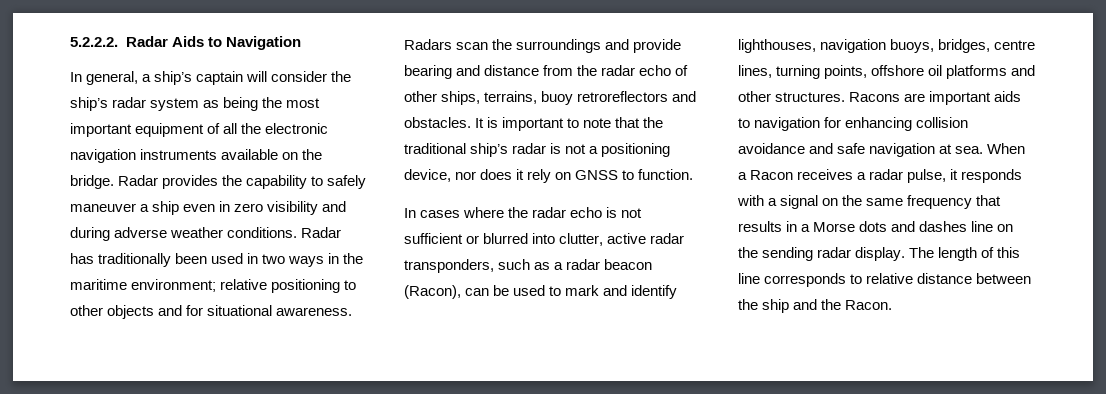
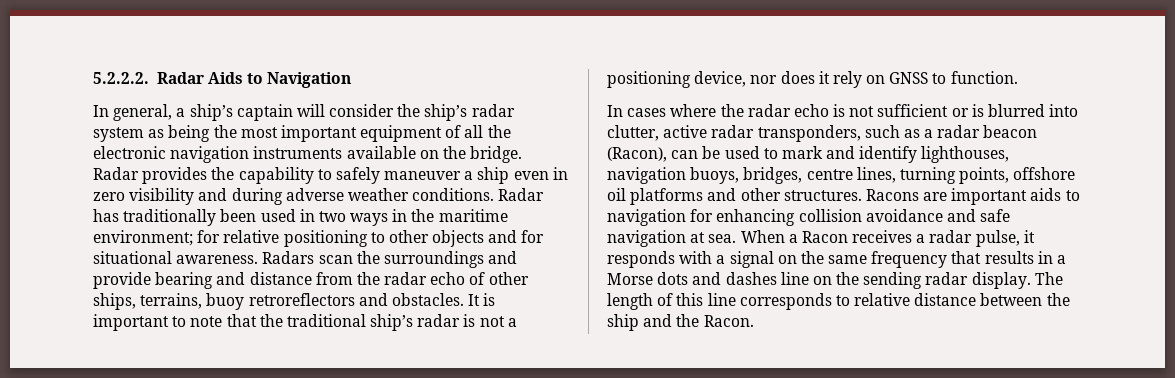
- Radar has traditionally been used in two ways in the maritime environment; relative positioning to other objects and for situational awareness.
+ Radar has traditionally been used in two ways in the maritime environment; for relative positioning to other objects and for situational awareness.
- In cases where the radar echo is not sufficient or blurred into clutter, active radar transponders, such as a radar beacon (Racon), can be used to mark and identify lighthouses, navigation buoys, bridges, centre lines, turning points, offshore oil platforms and other structures.
+ In cases where the radar echo is not sufficient or is blurred into clutter, active radar transponders, such as a radar beacon (Racon), can be used to mark and identify lighthouses, navigation buoys, bridges, centre lines, turning points, offshore oil platforms and other structures.

